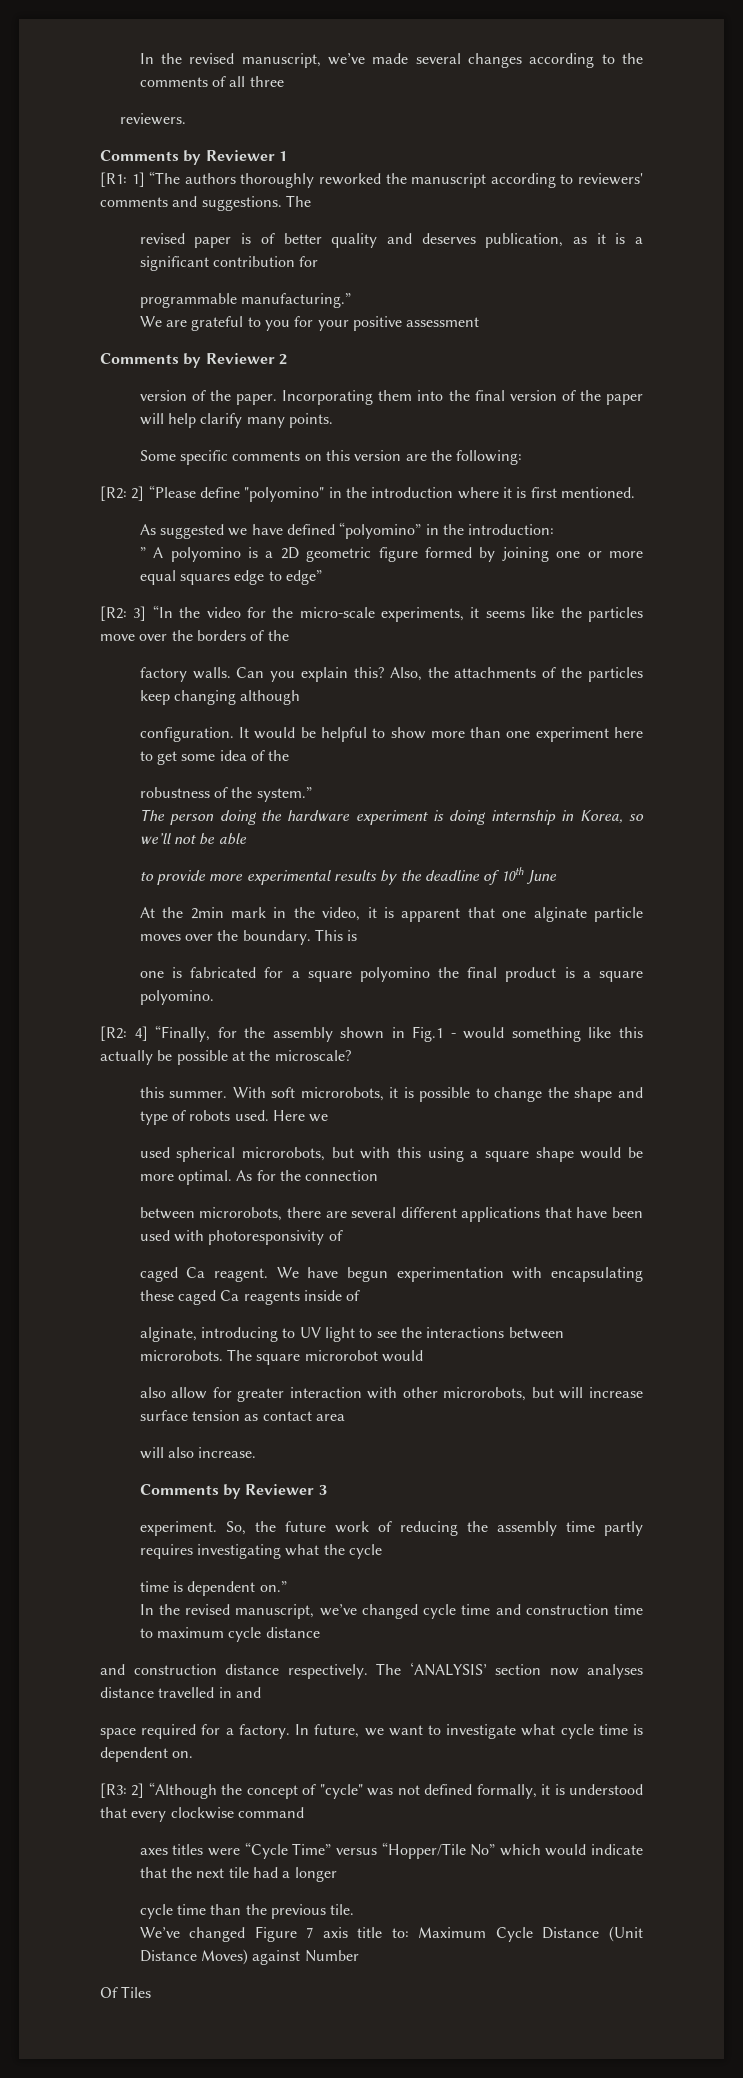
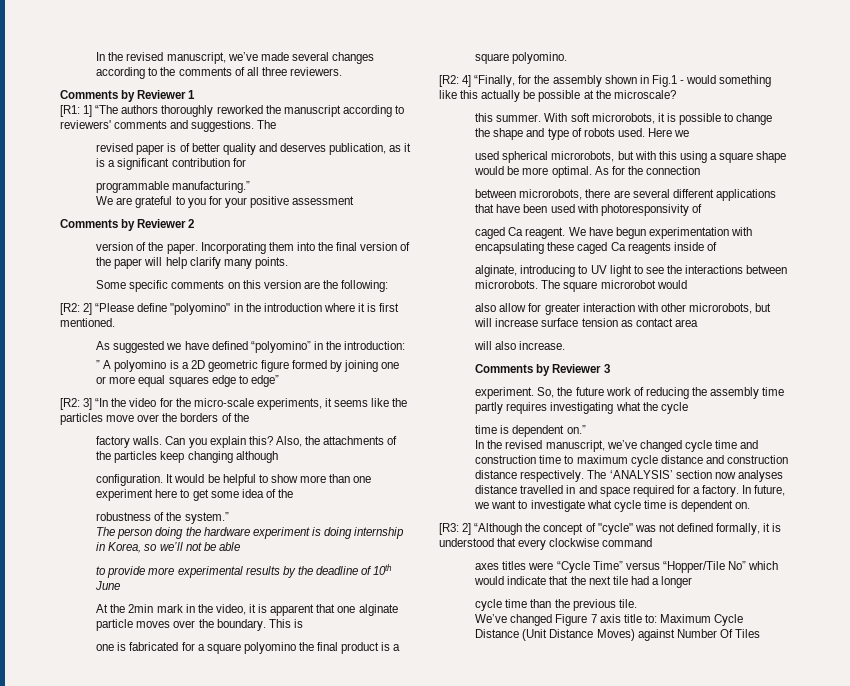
- In the revised manuscript, we’ve made several changes according to the comments of all three
- reviewers.
+ In the revised manuscript, we’ve made several changes according to the comments of all three reviewers.
- In the revised manuscript, we’ve changed cycle time and construction time to maximum cycle distance
- and construction distance respectively.
+ In the revised manuscript, we’ve changed cycle time and construction time to maximum cycle distance and construction distance respectively.
- The ‘ANALYSIS’ section now analyses distance travelled in and
- space required for a factory.
+ The ‘ANALYSIS’ section now analyses distance travelled in and space required for a factory.
- We’ve changed Figure 7 axis title to: Maximum Cycle Distance (Unit Distance Moves) against Number
- Of Tiles
+ We’ve changed Figure 7 axis title to: Maximum Cycle Distance (Unit Distance Moves) against Number Of Tiles

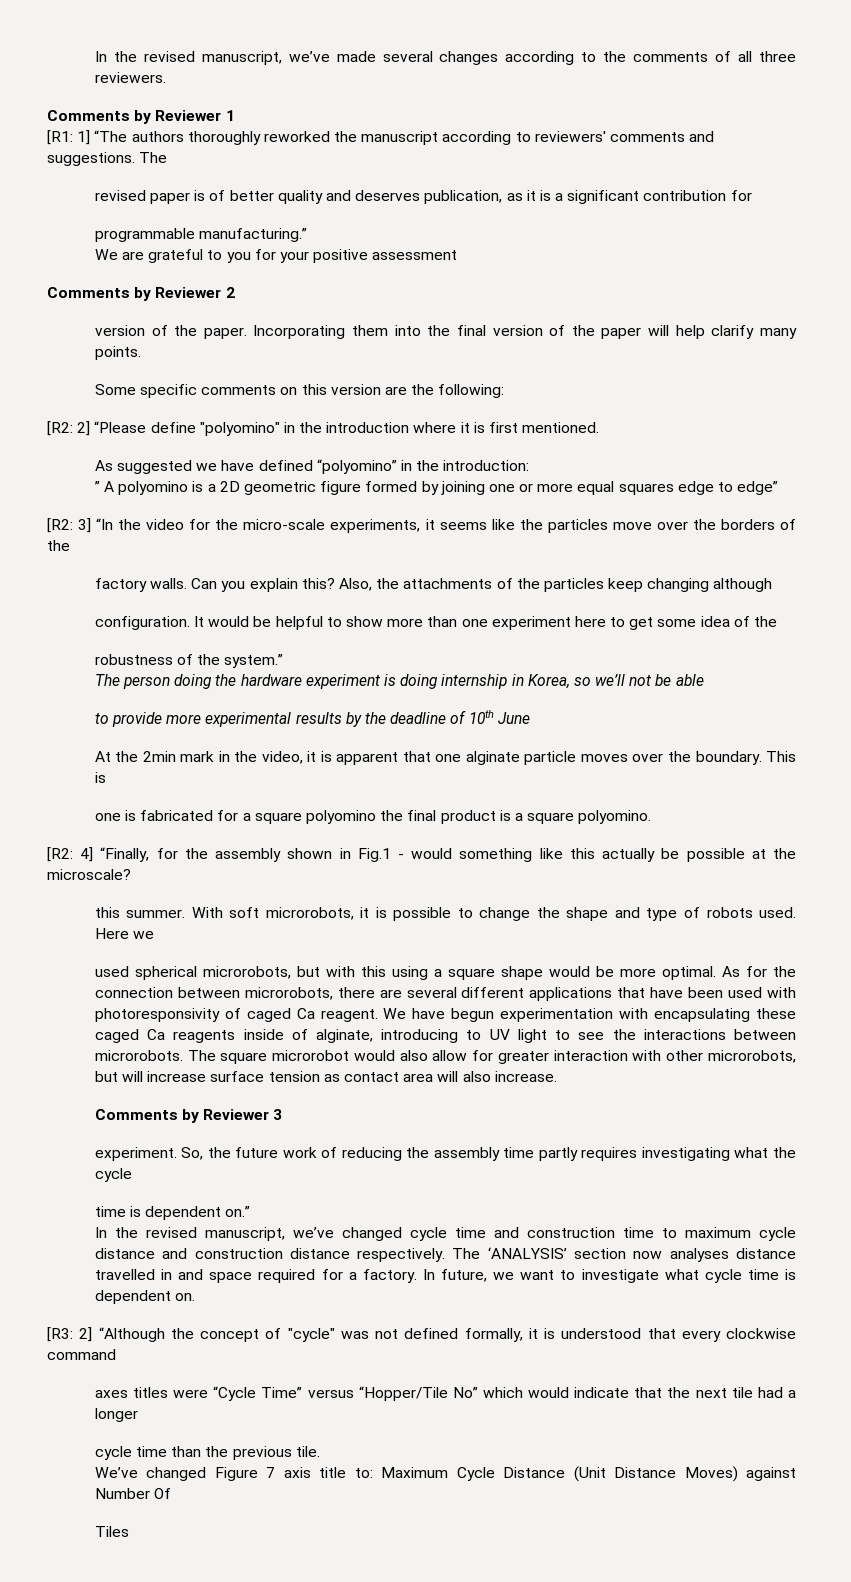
- As for the connection
- between microrobots, there are several different applications that have been used with photoresponsivity of
- caged Ca reagent.
+ As for the connection between microrobots, there are several different applications that have been used with photoresponsivity of caged Ca reagent.
- We have begun experimentation with encapsulating these caged Ca reagents inside of
- alginate, introducing to UV light to see the interactions between microrobots.
+ We have begun experimentation with encapsulating these caged Ca reagents inside of alginate, introducing to UV light to see the interactions between microrobots.
- The square microrobot would
- also allow for greater interaction with other microrobots, but will increase surface tension as contact area
- will also increase.
+ The square microrobot would also allow for greater interaction with other microrobots, but will increase surface tension as contact area will also increase.
- We’ve changed Figure 7 axis title to: Maximum Cycle Distance (Unit Distance Moves) against Number Of Tiles
+ We’ve changed Figure 7 axis title to: Maximum Cycle Distance (Unit Distance Moves) against Number Of
+ Tiles

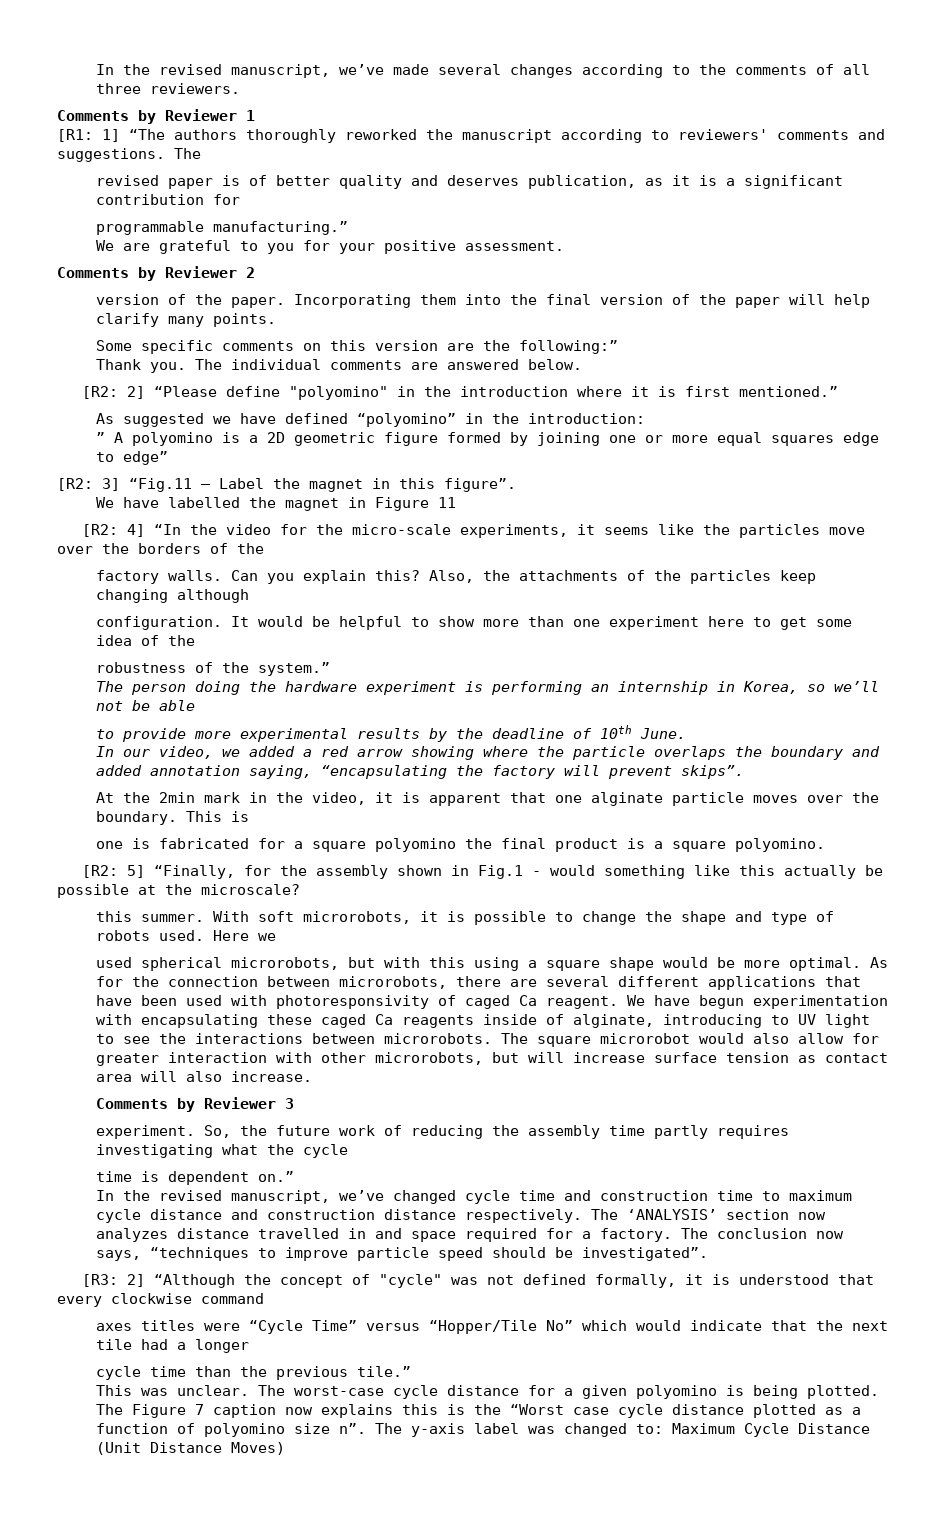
- We are grateful to you for your positive assessment
+ We are grateful to you for your positive assessment.
- Some specific comments on this version are the following:
+ Some specific comments on this version are the following:”
+ Thank you. The individual comments are answered below.
- [R2: 2] “Please define "polyomino" in the introduction where it is first mentioned.
+ [R2: 2] “Please define "polyomino" in the introduction where it is first mentioned.”
- [R2: 3] “In the video for the micro-scale experiments, it seems like the particles move over the borders of the
+ [R2: 3] “Fig.11 – Label the magnet in this figure”.
+ We have labelled the magnet in Figure 11
+ [R2: 4] “In the video for the micro-scale experiments, it seems like the particles move over the borders of the
- The person doing the hardware experiment is doing internship in Korea, so we’ll not be able
+ The person doing the hardware experiment is performing an internship in Korea, so we’ll not be able
- to provide more experimental results by the deadline of 10th June
+ to provide more experimental results by the deadline of 10th June.
+ In our video, we added a red arrow showing where the particle overlaps the boundary and added annotation saying, “encapsulating the factory will prevent skips”.
- [R2: 4] “Finally, for the assembly shown in Fig.1 - would something like this actually be possible at the microscale?
+ [R2: 5] “Finally, for the assembly shown in Fig.1 - would something like this actually be possible at the microscale?
- The ‘ANALYSIS’ section now analyses distance travelled in and space required for a factory.
+ The ‘ANALYSIS’ section now analyzes distance travelled in and space required for a factory.
- In future, we want to investigate what cycle time is dependent on.
+ The conclusion now says, “techniques to improve particle speed should be investigated”.
- cycle time than the previous tile.
- We’ve changed Figure 7 axis title to: Maximum Cycle Distance (Unit Distance Moves) against Number Of
- Tiles
+ cycle time than the previous tile.”
+ This was unclear. The worst-case cycle distance for a given polyomino is being plotted. The Figure 7 caption now explains this is the “Worst case cycle distance plotted as a function of polyomino size n”. The y-axis label was changed to: Maximum Cycle Distance (Unit Distance Moves)

